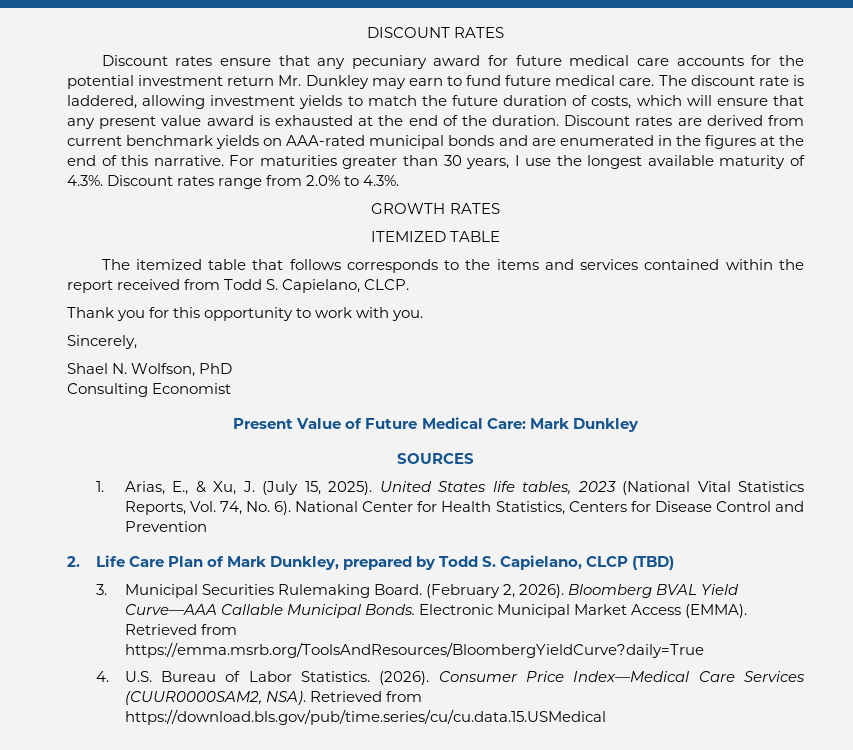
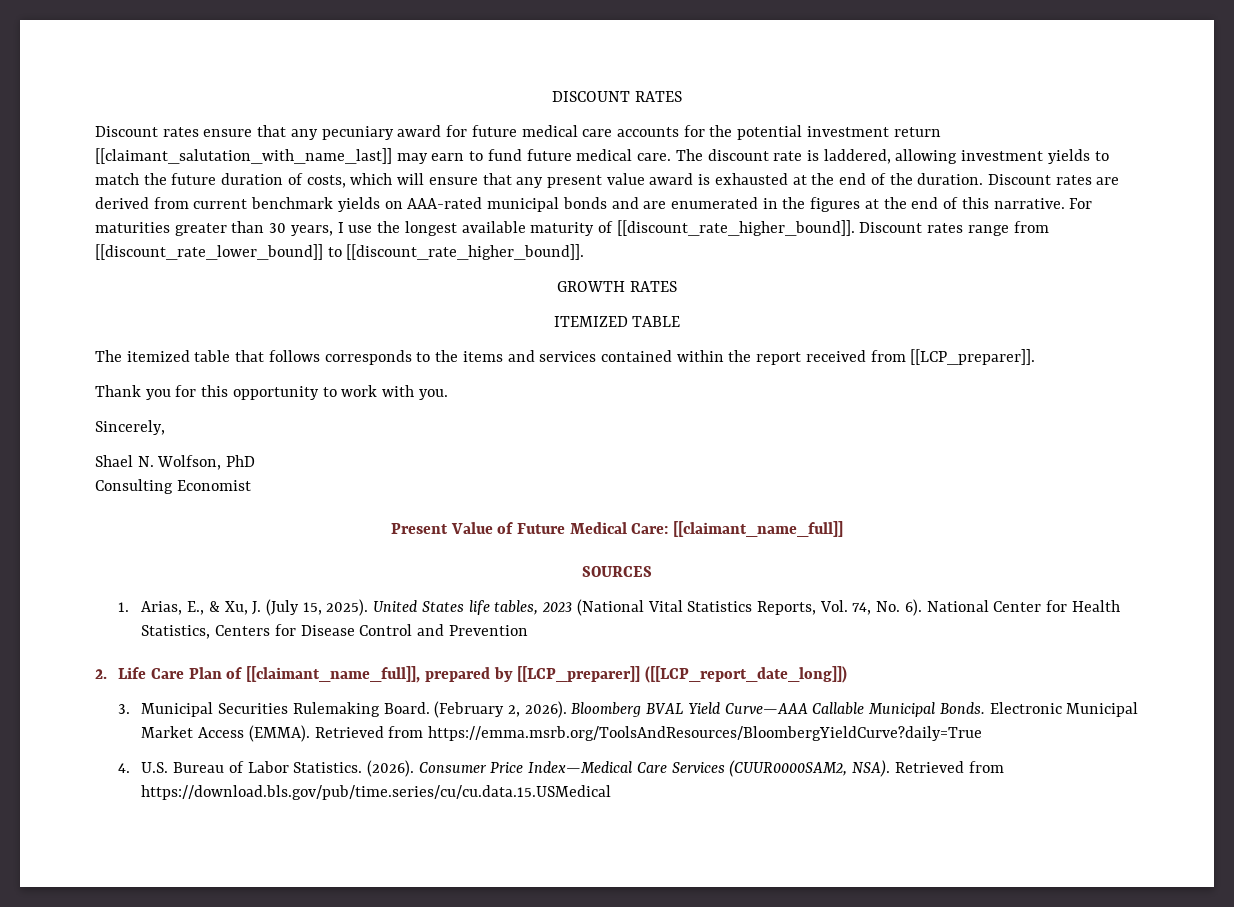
- Discount rates ensure that any pecuniary award for future medical care accounts for the potential investment return Mr. Dunkley may earn to fund future medical care.
+ Discount rates ensure that any pecuniary award for future medical care accounts for the potential investment return [[claimant_salutation_with_name_last]] may earn to fund future medical care.
- For maturities greater than 30 years, I use the longest available maturity of 4.3%. Discount rates range from 2.0% to 4.3%.
+ For maturities greater than 30 years, I use the longest available maturity of [[discount_rate_higher_bound]]. Discount rates range from [[discount_rate_lower_bound]] to [[discount_rate_higher_bound]].
- The itemized table that follows corresponds to the items and services contained within the report received from Todd S. Capielano, CLCP.
+ The itemized table that follows corresponds to the items and services contained within the report received from [[LCP_preparer]].
- Present Value of Future Medical Care: Mark Dunkley
+ Present Value of Future Medical Care: [[claimant_name_full]]
- 2. Life Care Plan of Mark Dunkley, prepared by Todd S. Capielano, CLCP (TBD)
+ 2. Life Care Plan of [[claimant_name_full]], prepared by [[LCP_preparer]] ([[LCP_report_date_long]])

